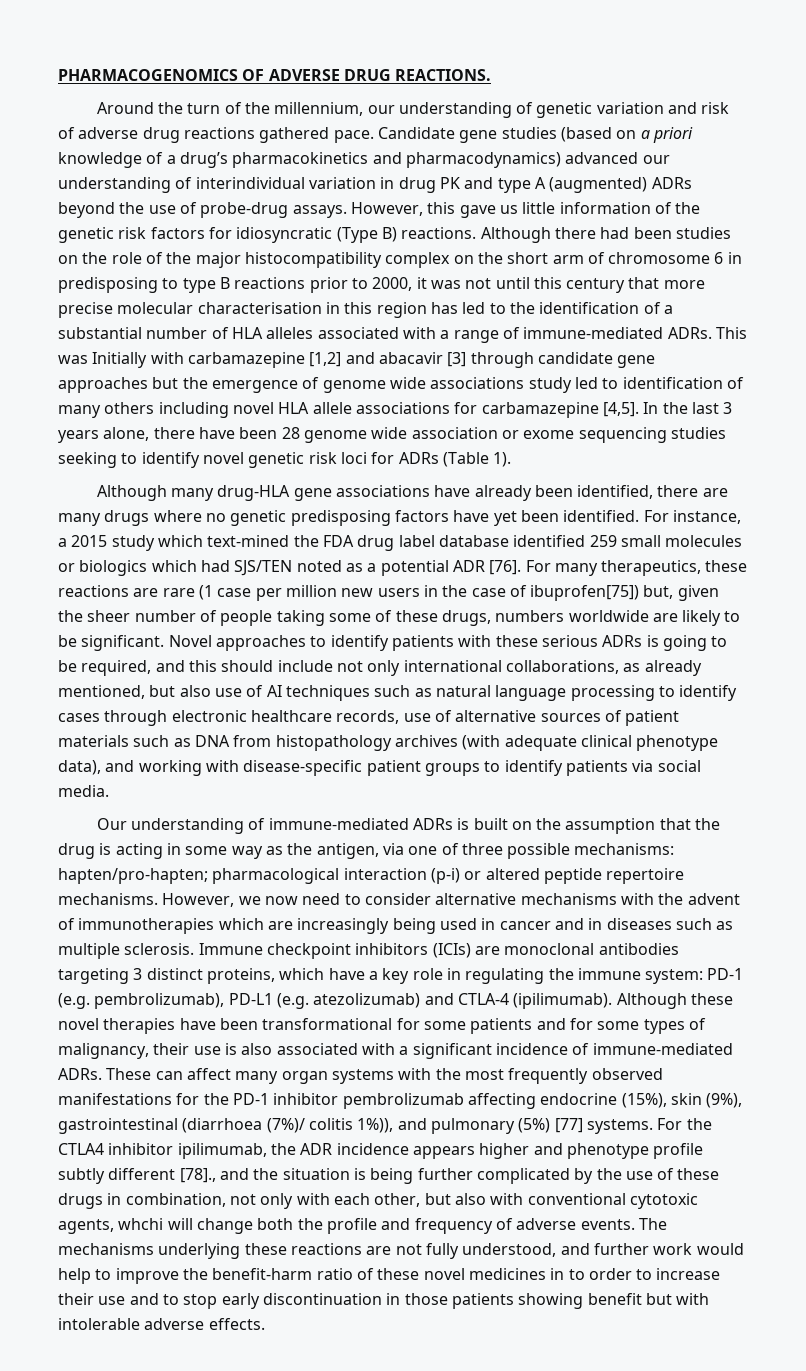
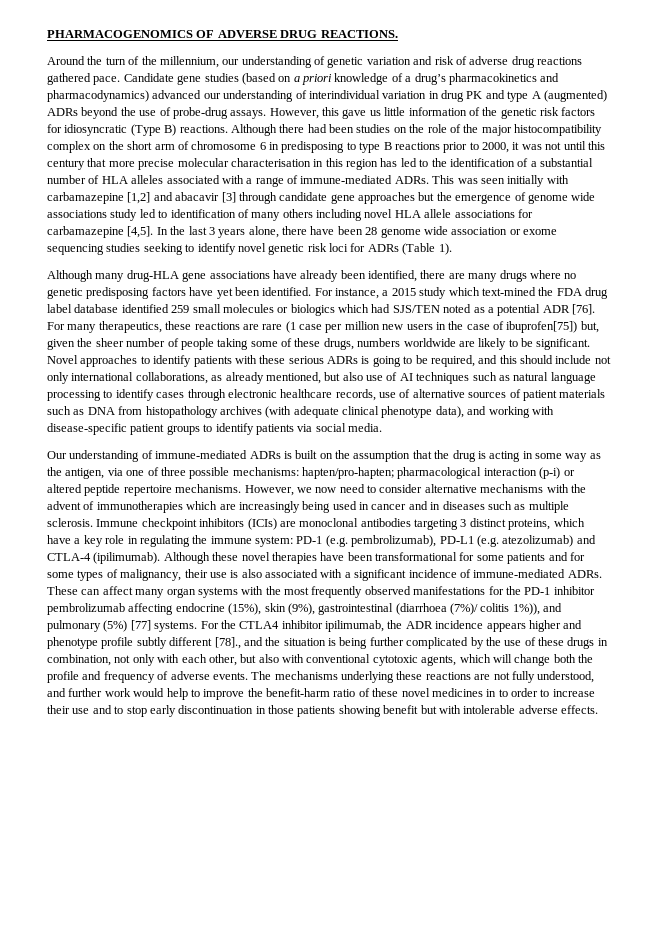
- This was Initially with carbamazepine [1,2] and abacavir [3] through candidate gene approaches but the emergence of genome wide associations study led to identification of many others including novel HLA allele associations for carbamazepine [4,5].
+ This was seen initially with carbamazepine [1,2] and abacavir [3] through candidate gene approaches but the emergence of genome wide associations study led to identification of many others including novel HLA allele associations for carbamazepine [4,5].
- For the CTLA4 inhibitor ipilimumab, the ADR incidence appears higher and phenotype profile subtly different [78]., and the situation is being further complicated by the use of these drugs in combination, not only with each other, but also with conventional cytotoxic agents, whchi will change both the profile and frequency of adverse events.
+ For the CTLA4 inhibitor ipilimumab, the ADR incidence appears higher and phenotype profile subtly different [78]., and the situation is being further complicated by the use of these drugs in combination, not only with each other, but also with conventional cytotoxic agents, which will change both the profile and frequency of adverse events.

